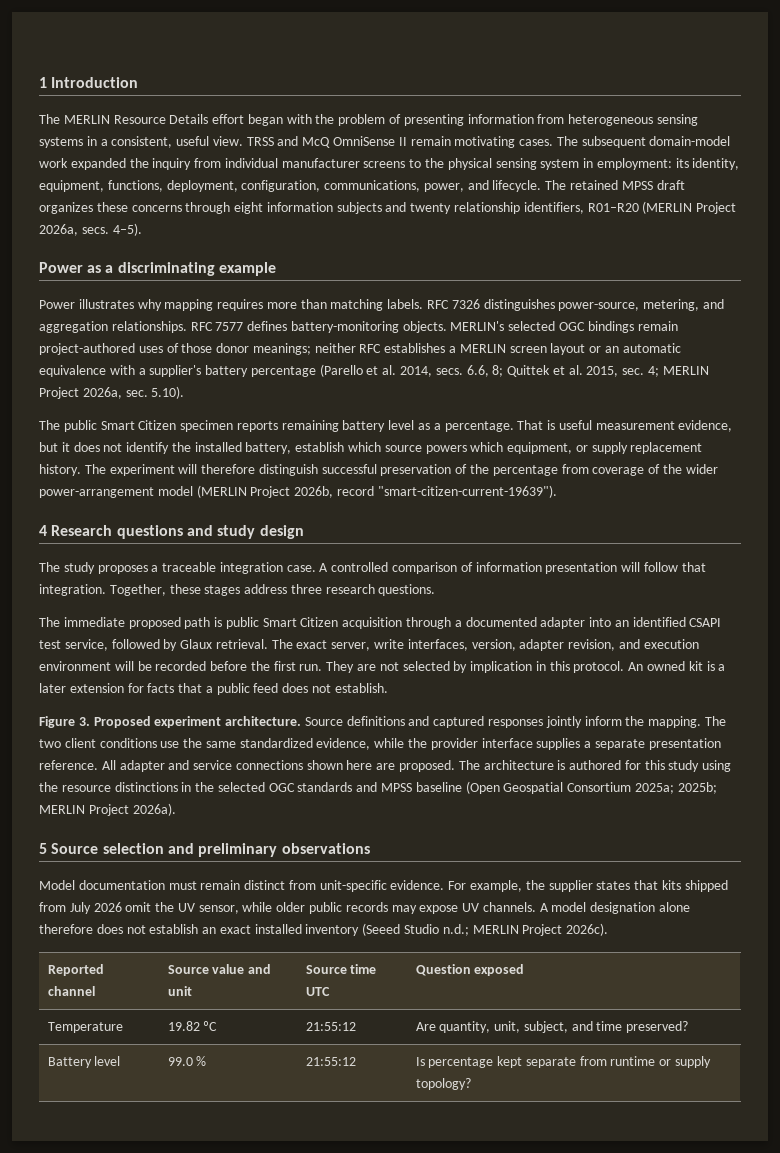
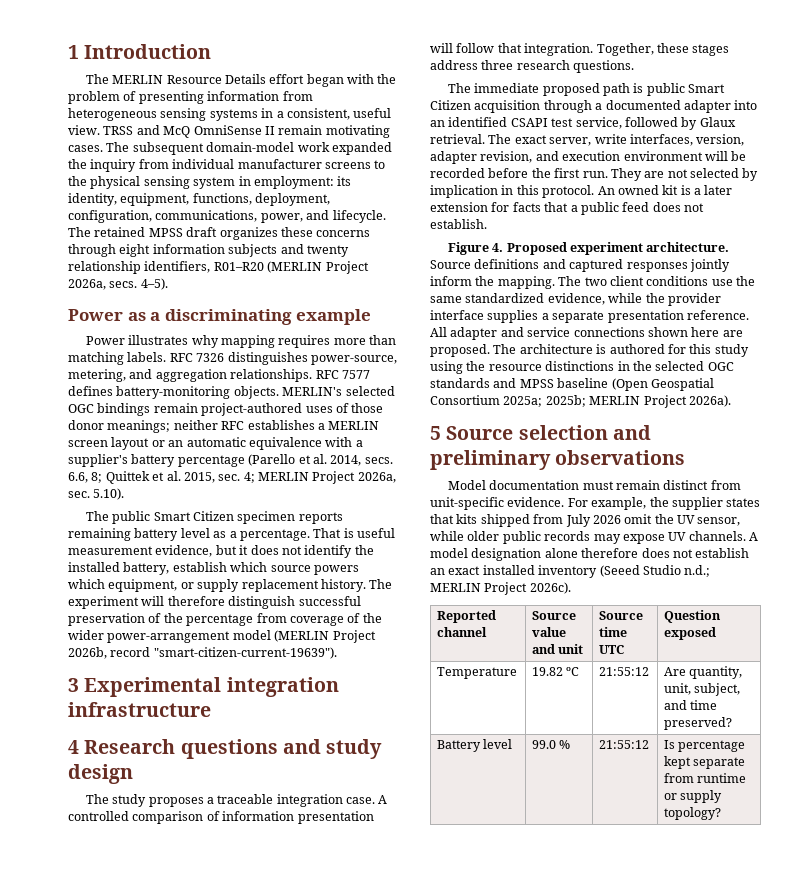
+ 3 Experimental integration infrastructure
- Figure 3. Proposed experiment architecture.
+ Figure 4. Proposed experiment architecture.

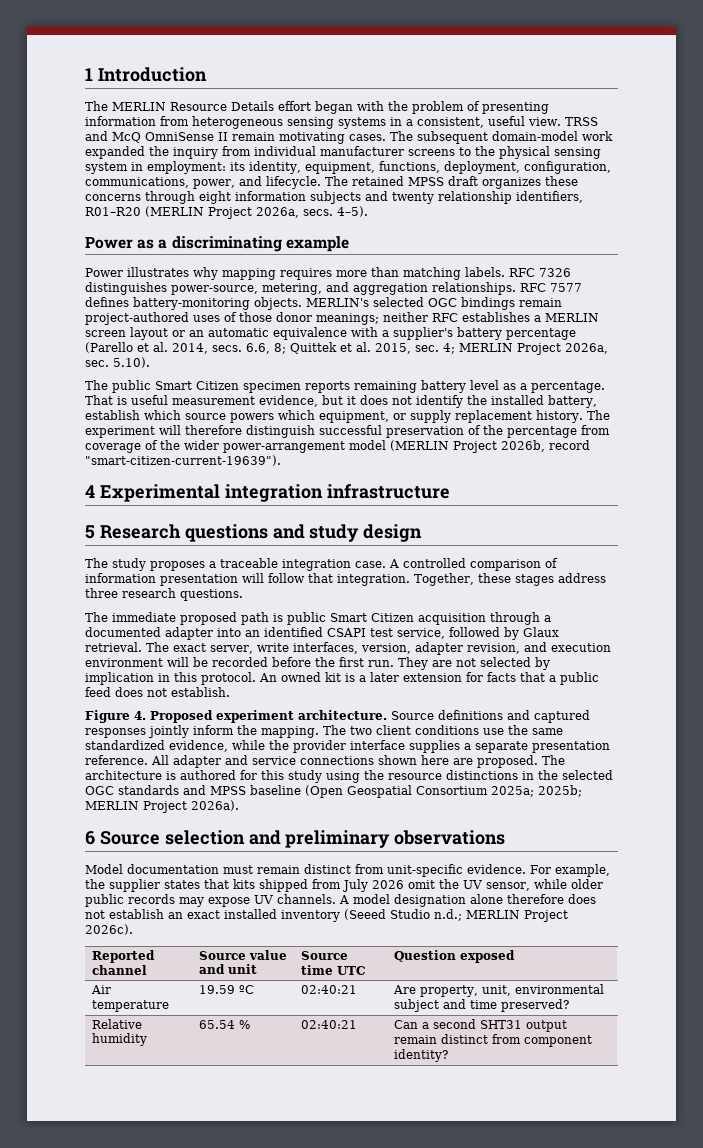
- 3 Experimental integration infrastructure
+ 4 Experimental integration infrastructure
- 4 Research questions and study design
+ 5 Research questions and study design
- 5 Source selection and preliminary observations
+ 6 Source selection and preliminary observations
- Temperature | 19.82 ºC | 21:55:12 | Are quantity, unit, subject, and time preserved?
+ Air temperature | 19.59 ºC | 02:40:21 | Are property, unit, environmental subject and time preserved?
- Battery level | 99.0 % | 21:55:12 | Is percentage kept separate from runtime or supply topology?
+ Relative humidity | 65.54 % | 02:40:21 | Can a second SHT31 output remain distinct from component identity?

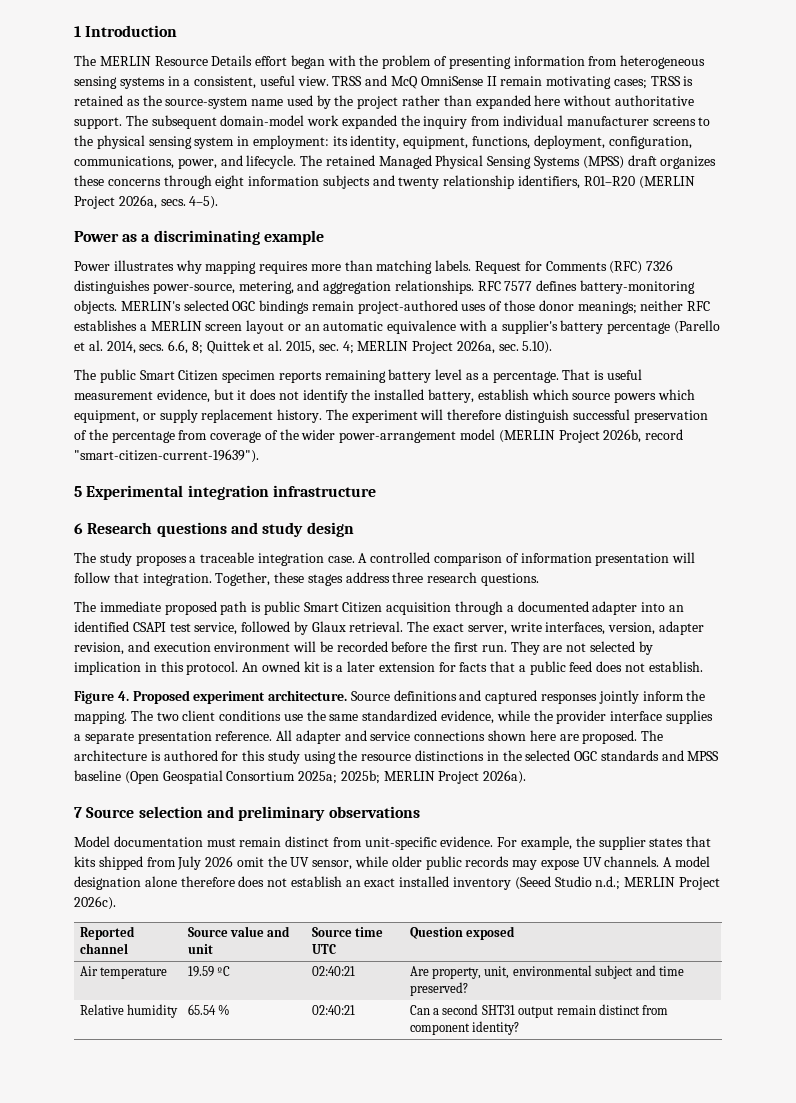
- TRSS and McQ OmniSense II remain motivating cases.
+ TRSS and McQ OmniSense II remain motivating cases; TRSS is retained as the source-system name used by the project rather than expanded here without authoritative support.
- The retained MPSS draft organizes these concerns through eight information subjects and twenty relationship identifiers, R01–R20 (MERLIN Project 2026a, secs.
+ The retained Managed Physical Sensing Systems (MPSS) draft organizes these concerns through eight information subjects and twenty relationship identifiers, R01–R20 (MERLIN Project 2026a, secs.
- RFC 7326 distinguishes power-source, metering, and aggregation relationships.
+ Request for Comments (RFC) 7326 distinguishes power-source, metering, and aggregation relationships.
- 4 Experimental integration infrastructure
+ 5 Experimental integration infrastructure
- 5 Research questions and study design
+ 6 Research questions and study design
- 6 Source selection and preliminary observations
+ 7 Source selection and preliminary observations

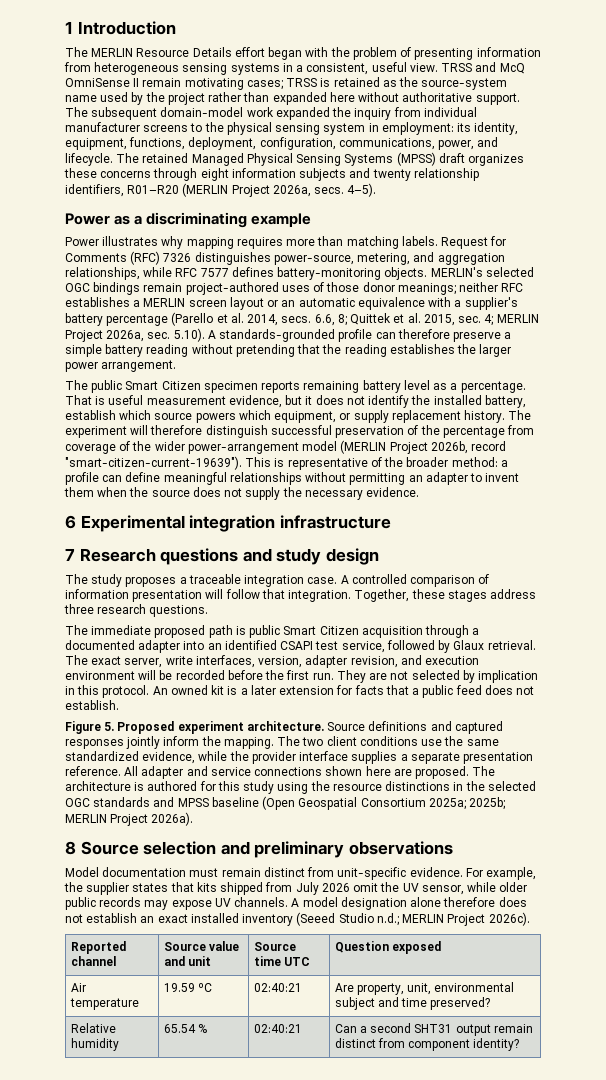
- Request for Comments (RFC) 7326 distinguishes power-source, metering, and aggregation relationships. RFC 7577 defines battery-monitoring objects.
+ Request for Comments (RFC) 7326 distinguishes power-source, metering, and aggregation relationships, while RFC 7577 defines battery-monitoring objects.
- 6.6, 8; Quittek et al. 2015, sec. 4; MERLIN Project 2026a, sec. 5.10).
+ 6.6, 8; Quittek et al. 2015, sec. 4; MERLIN Project 2026a, sec. 5.10). A standards-grounded profile can therefore preserve a simple battery reading without pretending that the reading establishes the larger power arrangement.
- The experiment will therefore distinguish successful preservation of the percentage from coverage of the wider power-arrangement model (MERLIN Project 2026b, record "smart-citizen-current-19639").
- 5 Experimental integration infrastructure
+ The experiment will therefore distinguish successful preservation of the percentage from coverage of the wider power-arrangement model (MERLIN Project 2026b, record "smart-citizen-current-19639"). This is representative of the broader method: a profile can define meaningful relationships without permitting an adapter to invent them when the source does not supply the necessary evidence.
+ 6 Experimental integration infrastructure
- 6 Research questions and study design
+ 7 Research questions and study design
- Figure 4. Proposed experiment architecture.
+ Figure 5. Proposed experiment architecture.
- 7 Source selection and preliminary observations
+ 8 Source selection and preliminary observations

